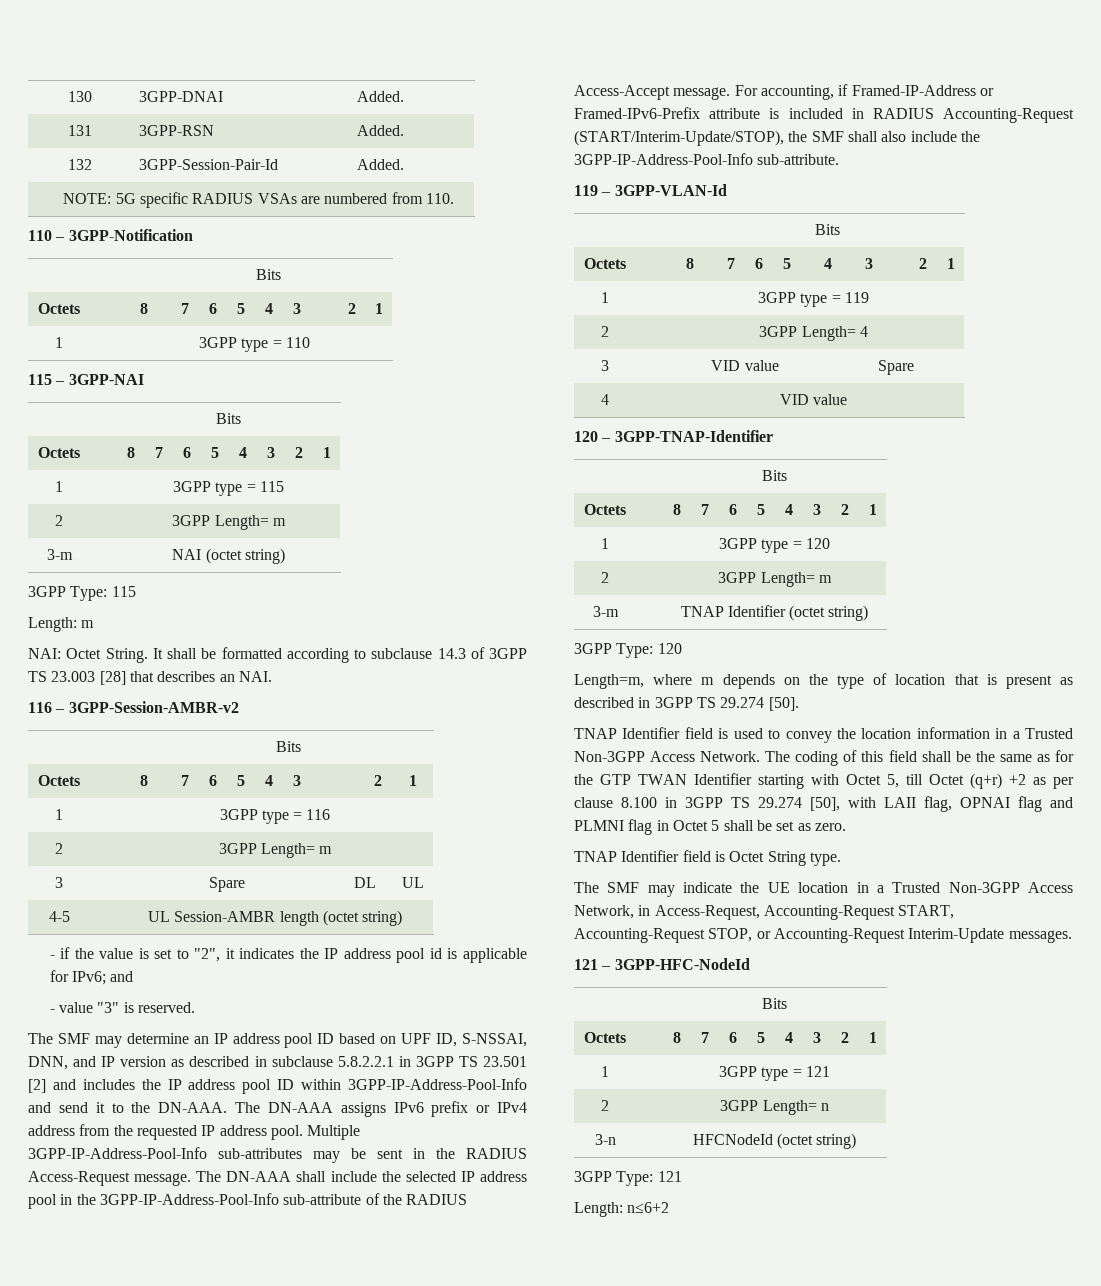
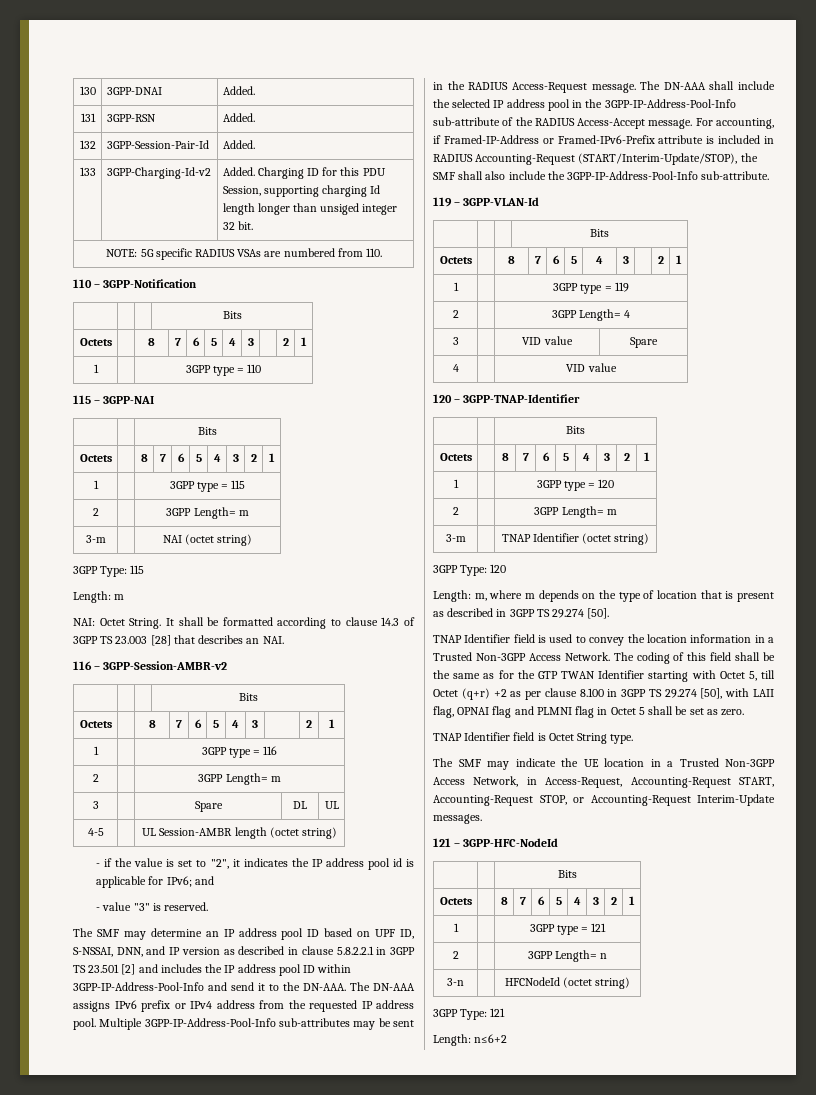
+ 133 | 3GPP-Charging-Id-v2 | Added. Charging ID for this PDU Session, supporting charging Id length longer than unsiged integer 32 bit.
- It shall be formatted according to subclause 14.3 of 3GPP TS 23.003 [28] that describes an NAI.
+ It shall be formatted according to clause 14.3 of 3GPP TS 23.003 [28] that describes an NAI.
- The SMF may determine an IP address pool ID based on UPF ID, S-NSSAI, DNN, and IP version as described in subclause 5.8.2.2.1 in 3GPP TS 23.501 [2] and includes the IP address pool ID within 3GPP-IP-Address-Pool-Info and send it to the DN-AAA.
+ The SMF may determine an IP address pool ID based on UPF ID, S-NSSAI, DNN, and IP version as described in clause 5.8.2.2.1 in 3GPP TS 23.501 [2] and includes the IP address pool ID within 3GPP-IP-Address-Pool-Info and send it to the DN-AAA.
- Length=m, where m depends on the type of location that is present as described in 3GPP TS 29.274 [50].
+ Length: m, where m depends on the type of location that is present as described in 3GPP TS 29.274 [50].

